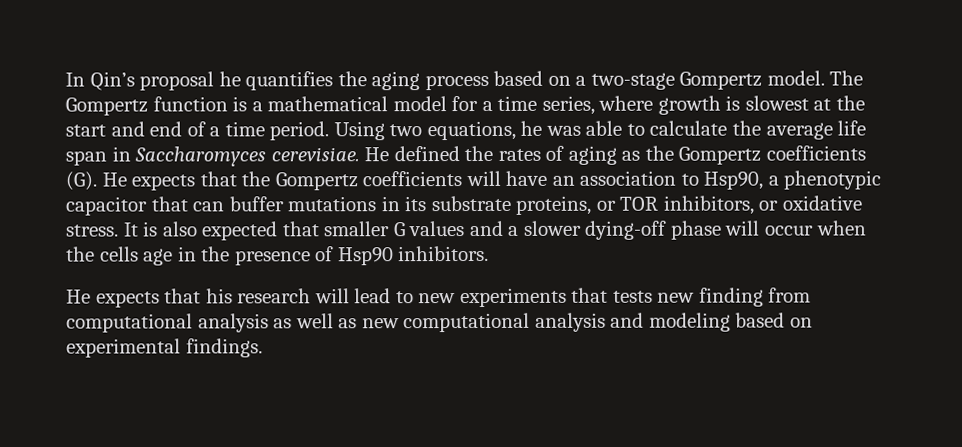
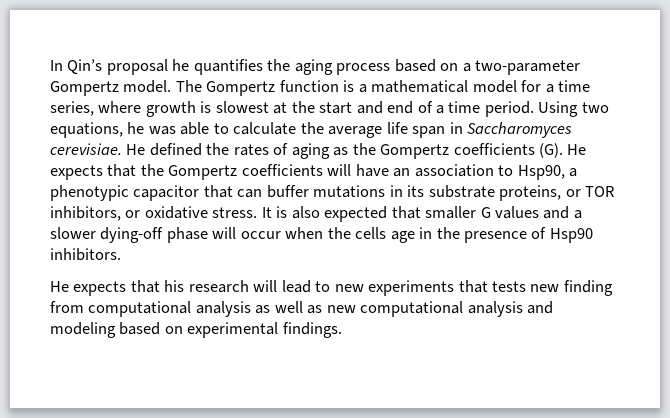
- In Qin’s proposal he quantifies the aging process based on a two-stage Gompertz model.
+ In Qin’s proposal he quantifies the aging process based on a two-parameter Gompertz model.

